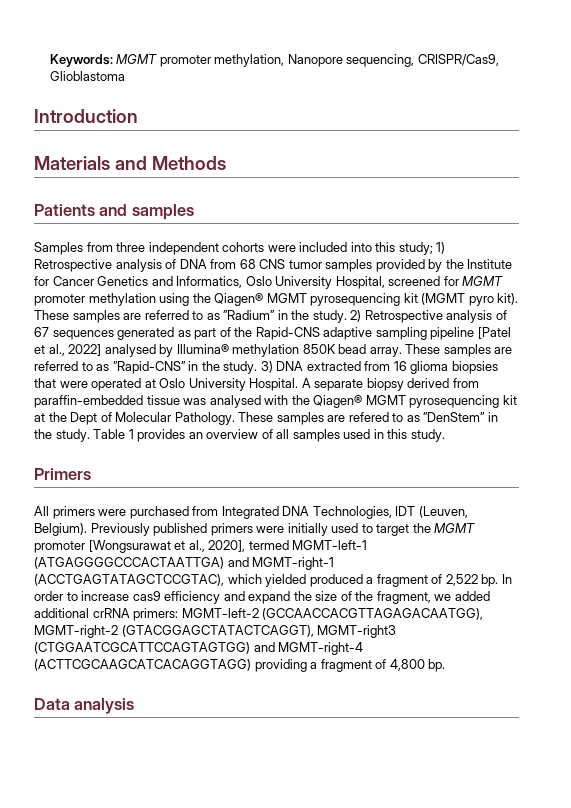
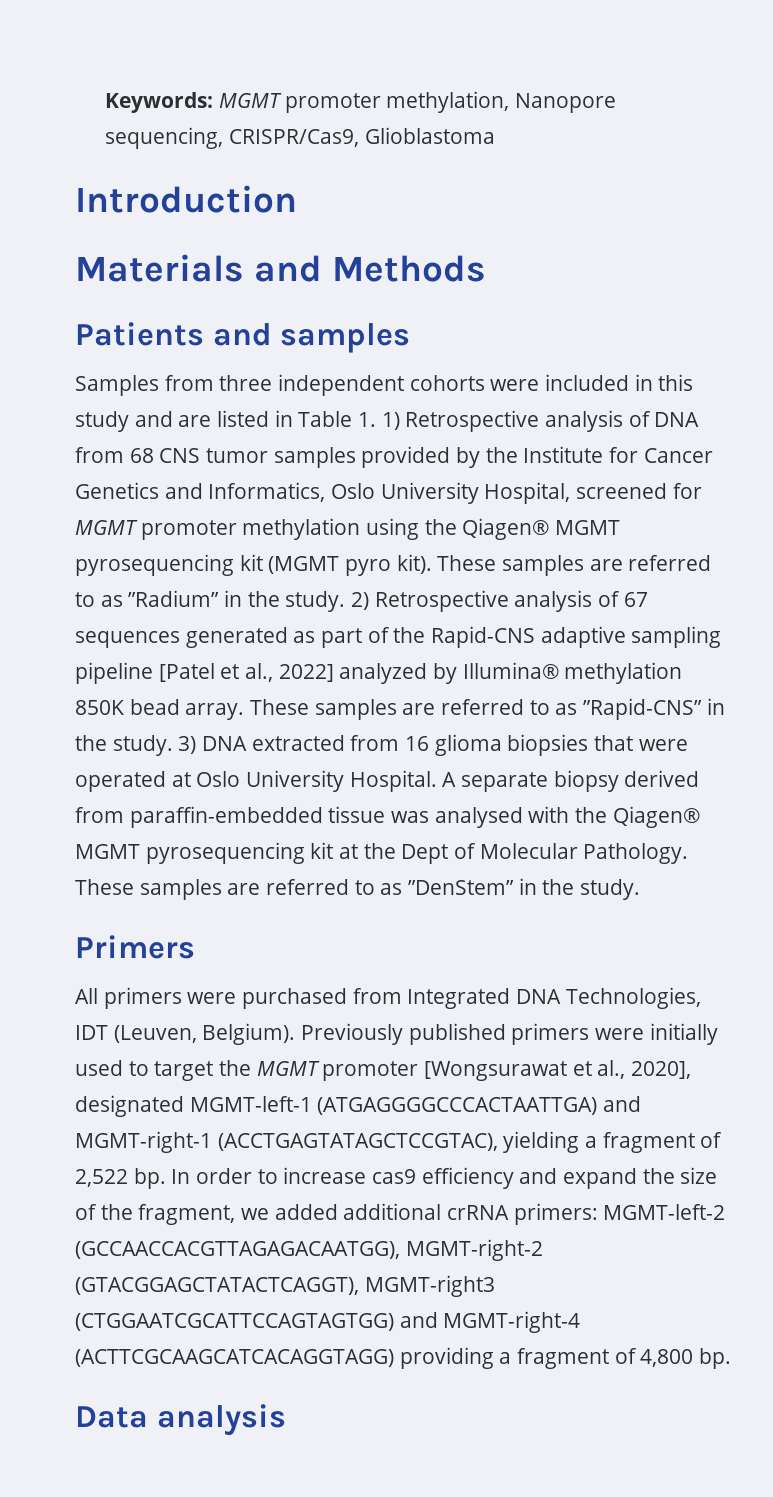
- Samples from three independent cohorts were included into this study; 1) Retrospective analysis of DNA from 68 CNS tumor samples provided by the Institute for Cancer Genetics and Informatics, Oslo University Hospital, screened for MGMT promoter methylation using the Qiagen® MGMT pyrosequencing kit (MGMT pyro kit).
+ Samples from three independent cohorts were included in this study and are listed in Table 1. 1) Retrospective analysis of DNA from 68 CNS tumor samples provided by the Institute for Cancer Genetics and Informatics, Oslo University Hospital, screened for MGMT promoter methylation using the Qiagen® MGMT pyrosequencing kit (MGMT pyro kit).
- 2) Retrospective analysis of 67 sequences generated as part of the Rapid-CNS adaptive sampling pipeline [Patel et al., 2022] analysed by Illumina® methylation 850K bead array.
+ 2) Retrospective analysis of 67 sequences generated as part of the Rapid-CNS adaptive sampling pipeline [Patel et al., 2022] analyzed by Illumina® methylation 850K bead array.
- These samples are refered to as ”DenStem” in the study. Table 1 provides an overview of all samples used in this study.
+ These samples are referred to as ”DenStem” in the study.
- Previously published primers were initially used to target the MGMT promoter [Wongsurawat et al., 2020], termed MGMT-left-1 (ATGAGGGGCCCACTAATTGA) and MGMT-right-1 (ACCTGAGTATAGCTCCGTAC), which yielded produced a fragment of 2,522 bp.
+ Previously published primers were initially used to target the MGMT promoter [Wongsurawat et al., 2020], designated MGMT-left-1 (ATGAGGGGCCCACTAATTGA) and MGMT-right-1 (ACCTGAGTATAGCTCCGTAC), yielding a fragment of 2,522 bp.

